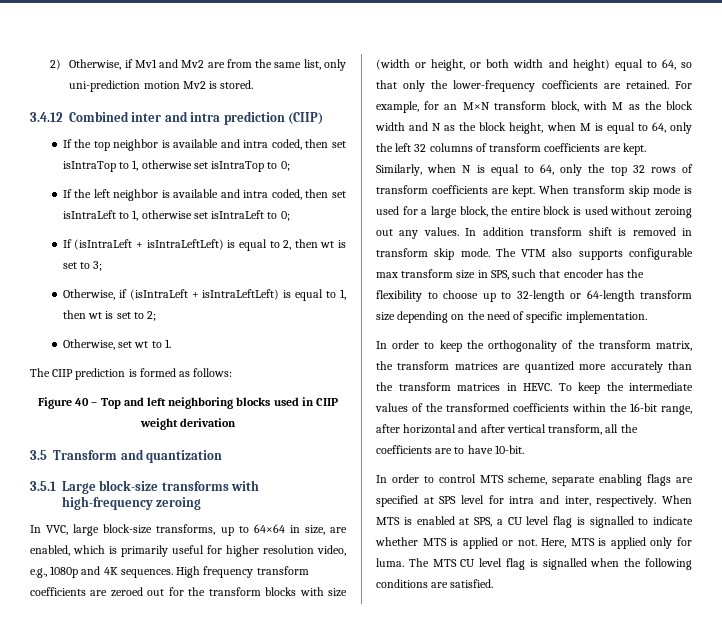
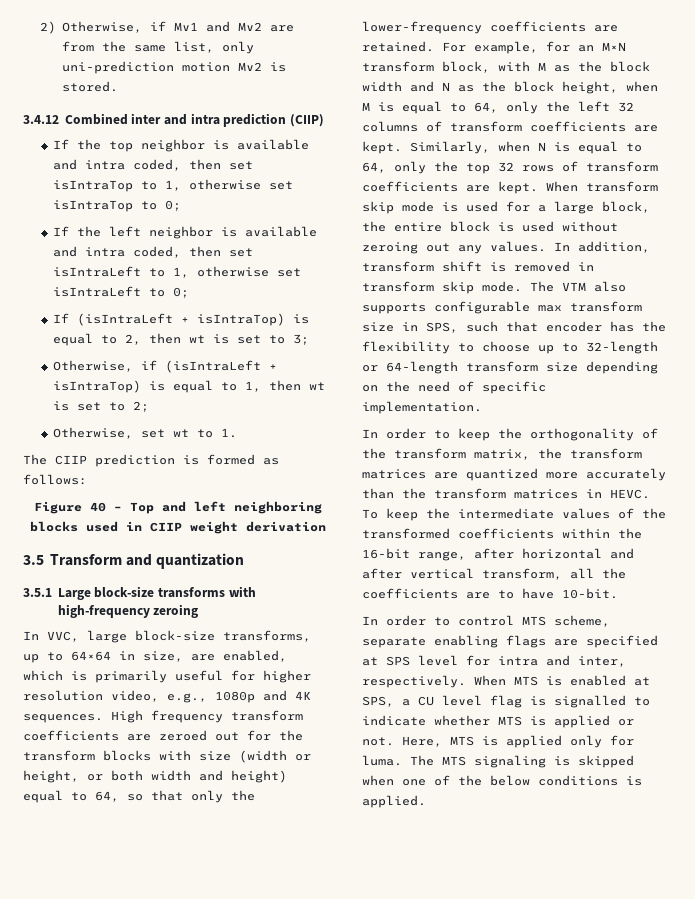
- If (isIntraLeft + isIntraLeftLeft) is equal to 2, then wt is set to 3;
+ If (isIntraLeft + isIntraTop) is equal to 2, then wt is set to 3;
- Otherwise, if (isIntraLeft + isIntraLeftLeft) is equal to 1, then wt is set to 2;
+ Otherwise, if (isIntraLeft + isIntraTop) is equal to 1, then wt is set to 2;
- In addition transform shift is removed in transform skip mode.
+ In addition, transform shift is removed in transform skip mode.
- The MTS CU level flag is signalled when the following conditions are satisfied.
+ The MTS signaling is skipped when one of the below conditions is applied.

